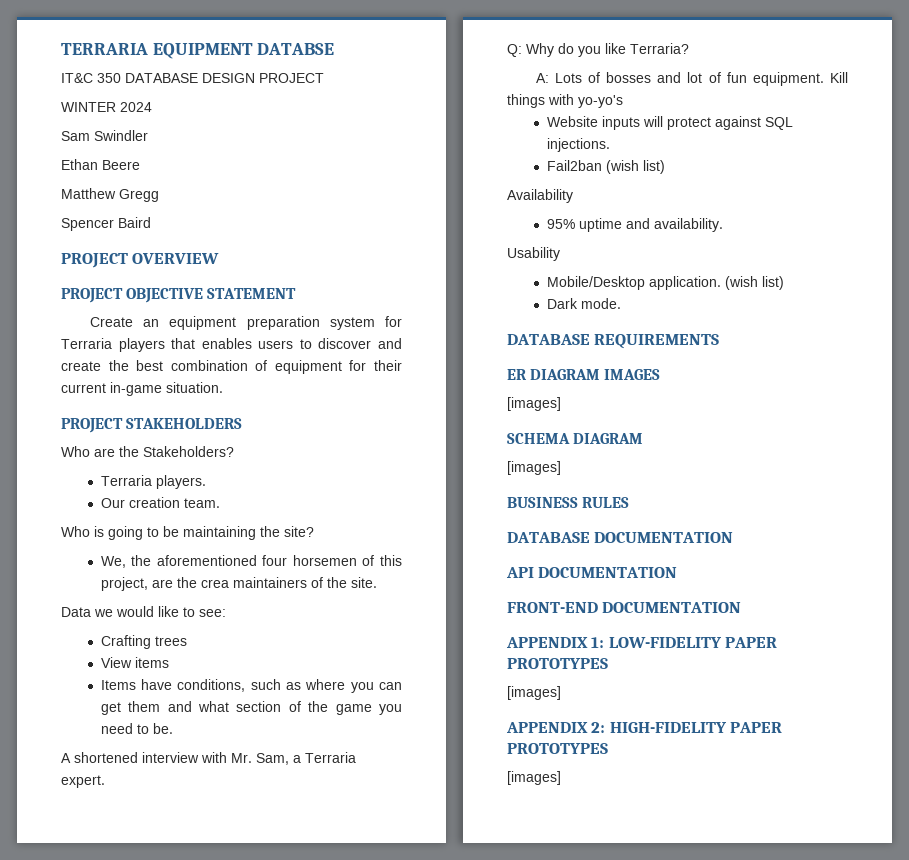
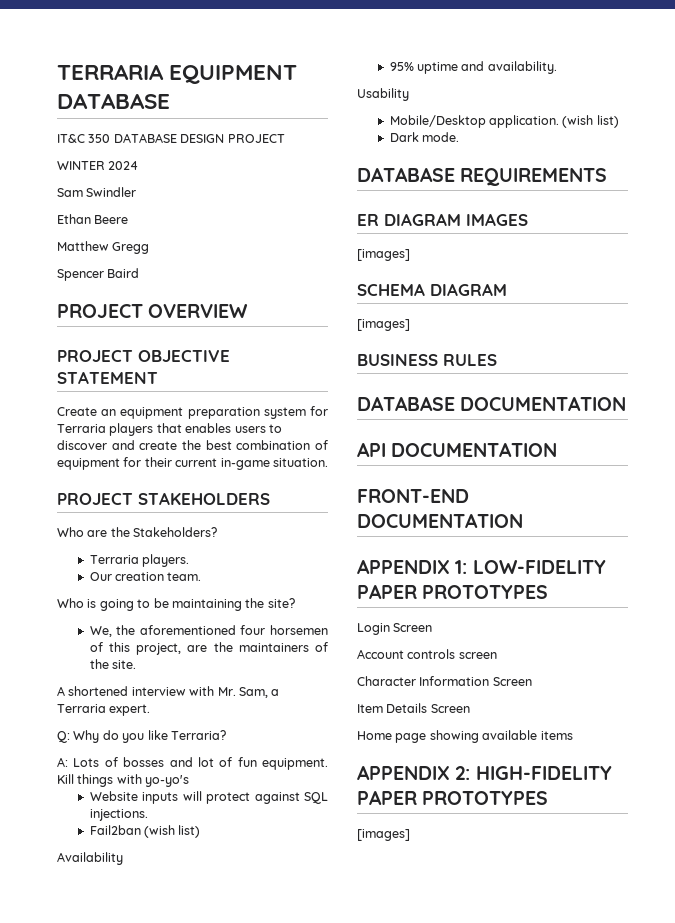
- TERRARIA EQUIPMENT DATABSE
+ TERRARIA EQUIPMENT DATABASE
- We, the aforementioned four horsemen of this project, are the crea maintainers of the site.
+ We, the aforementioned four horsemen of this project, are the maintainers of the site.
- Data we would like to see:
- Crafting trees
- View items
- Items have conditions, such as where you can get them and what section of the game you need to be.
  APPENDIX 1: LOW-FIDELITY PAPER PROTOTYPES
- [images]
+ Login Screen
+ Account controls screen
+ Character Information Screen
+ Item Details Screen
+ Home page showing available items

